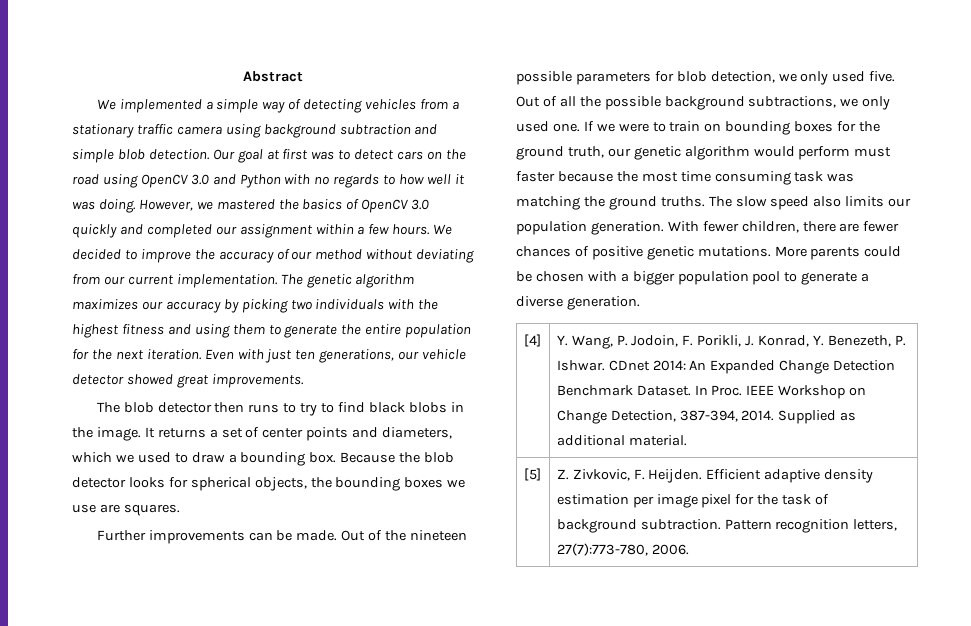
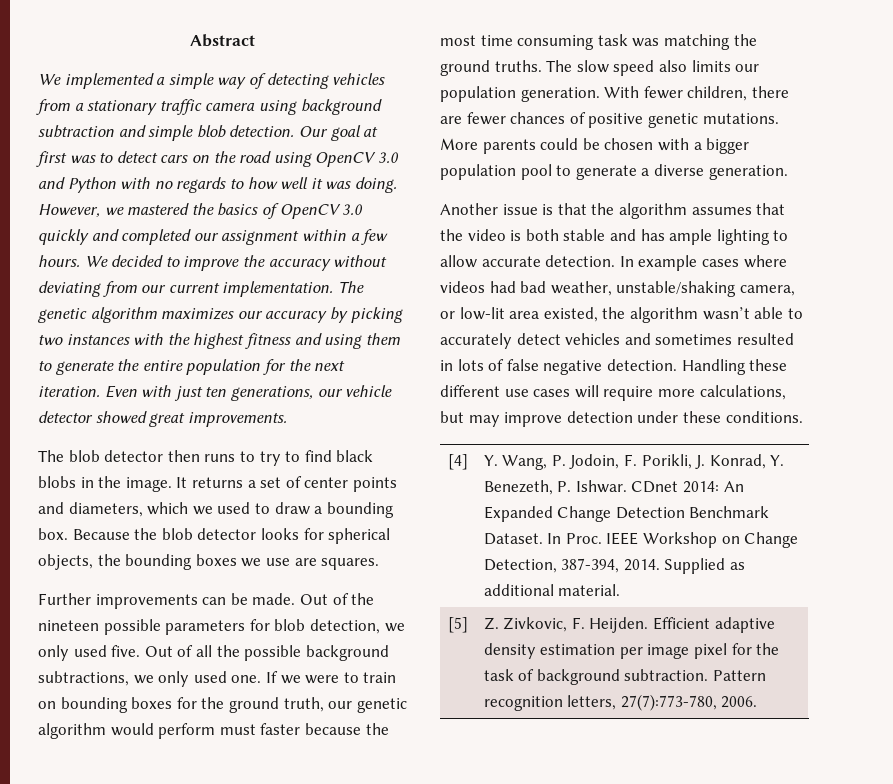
- We decided to improve the accuracy of our method without deviating from our current implementation.
+ We decided to improve the accuracy without deviating from our current implementation.
- The genetic algorithm maximizes our accuracy by picking two individuals with the highest fitness and using them to generate the entire population for the next iteration.
+ The genetic algorithm maximizes our accuracy by picking two instances with the highest fitness and using them to generate the entire population for the next iteration.
+ Another issue is that the algorithm assumes that the video is both stable and has ample lighting to allow accurate detection. In example cases where videos had bad weather, unstable/shaking camera, or low-lit area existed, the algorithm wasn’t able to accurately detect vehicles and sometimes resulted in lots of false negative detection. Handling these different use cases will require more calculations, but may improve detection under these conditions.

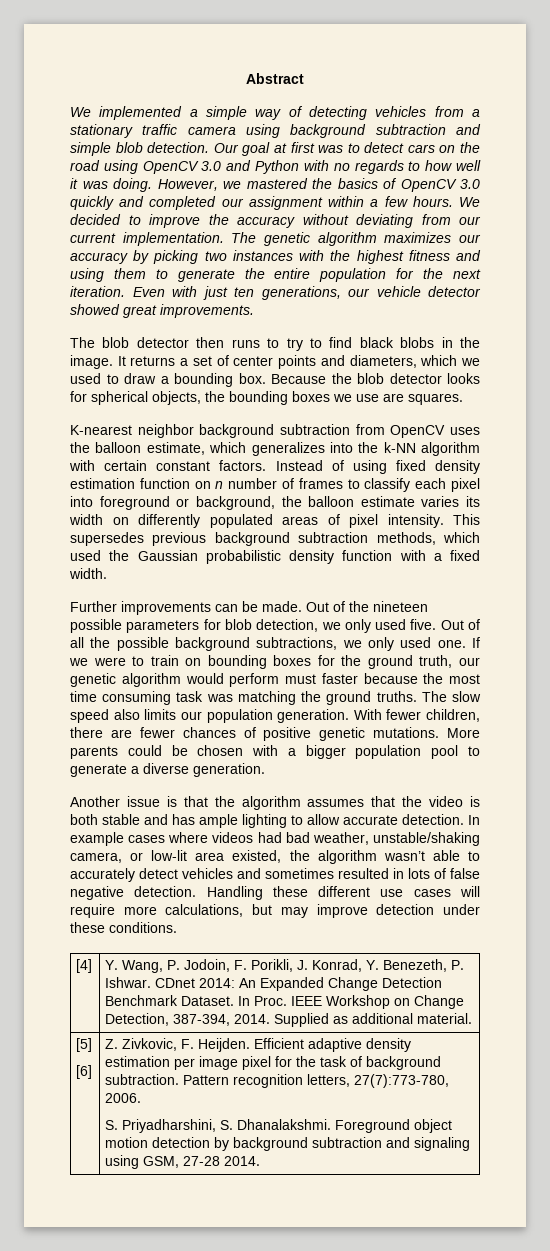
+ K-nearest neighbor background subtraction from OpenCV uses the balloon estimate, which generalizes into the k-NN algorithm with certain constant factors. Instead of using fixed density estimation function on n number of frames to classify each pixel into foreground or background, the balloon estimate varies its width on differently populated areas of pixel intensity. This supersedes previous background subtraction methods, which used the Gaussian probabilistic density function with a fixed width.
+ [6]
+ S. Priyadharshini, S. Dhanalakshmi. Foreground object motion detection by background subtraction and signaling using GSM, 27-28 2014.

